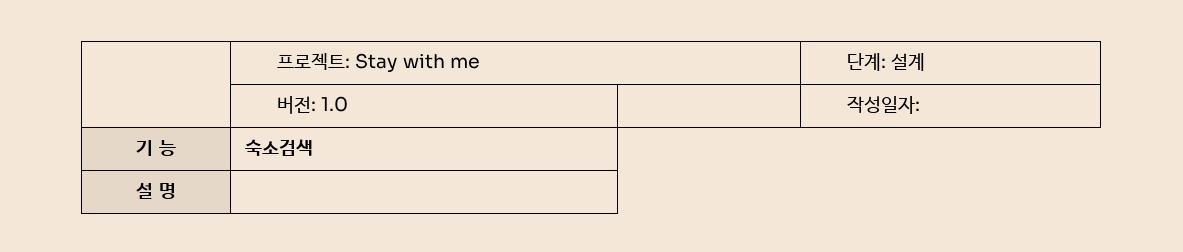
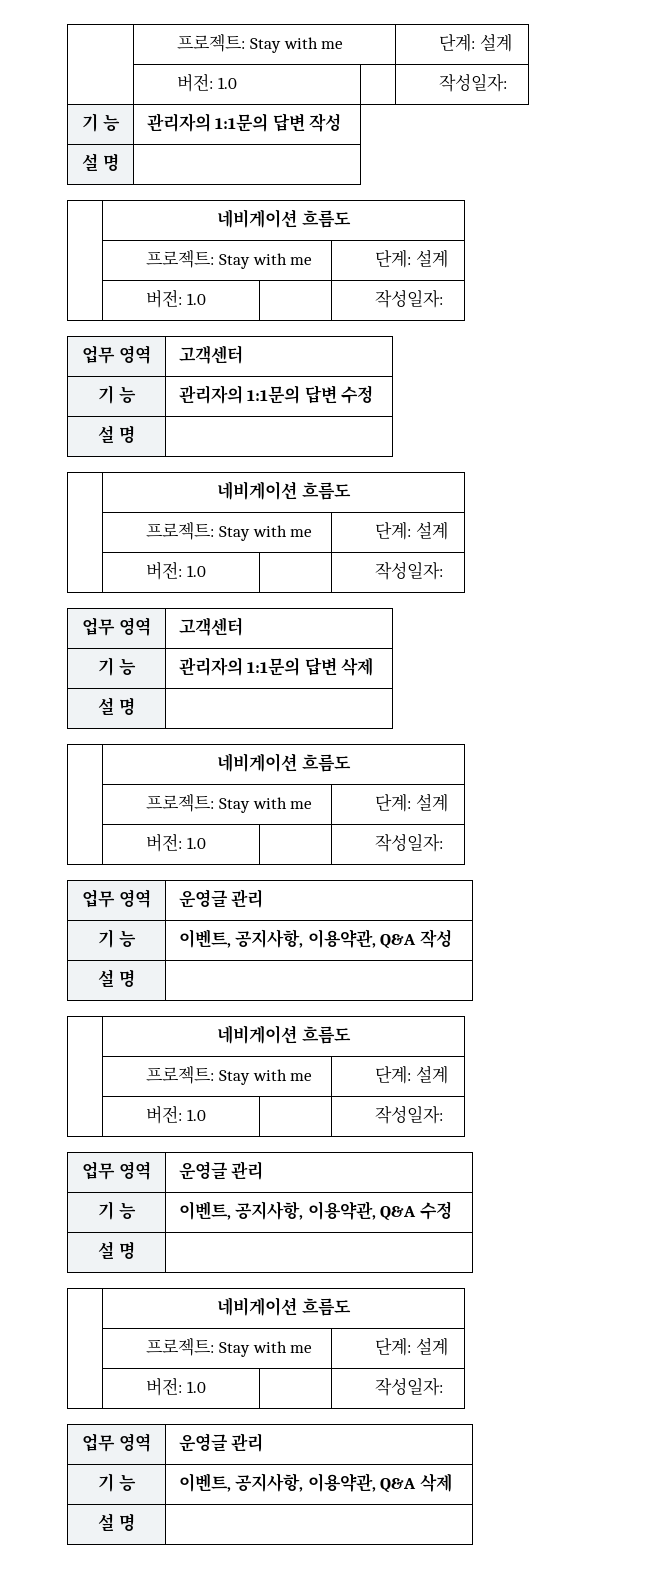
- 기 능 | 숙소검색
+ 기 능 | 관리자의 1:1문의 답변 작성
+ 설 명 |
+ | 네비게이션 흐름도
+ | 프로젝트: Stay with me | 단계: 설계
+ | 버전: 1.0 | | 작성일자:
+ 업무 영역 | 고객센터
+ 기 능 | 관리자의 1:1문의 답변 수정
+ 설 명 |
+ | 네비게이션 흐름도
+ | 프로젝트: Stay with me | 단계: 설계
+ | 버전: 1.0 | | 작성일자:
+ 업무 영역 | 고객센터
+ 기 능 | 관리자의 1:1문의 답변 삭제
+ 설 명 |
+ | 네비게이션 흐름도
+ | 프로젝트: Stay with me | 단계: 설계
+ | 버전: 1.0 | | 작성일자:
+ 업무 영역 | 운영글 관리
+ 기 능 | 이벤트, 공지사항, 이용약관, Q&A 작성
+ 설 명 |
+ | 네비게이션 흐름도
+ | 프로젝트: Stay with me | 단계: 설계
+ | 버전: 1.0 | | 작성일자:
+ 업무 영역 | 운영글 관리
+ 기 능 | 이벤트, 공지사항, 이용약관, Q&A 수정
+ 설 명 |
+ | 네비게이션 흐름도
+ | 프로젝트: Stay with me | 단계: 설계
+ | 버전: 1.0 | | 작성일자:
+ 업무 영역 | 운영글 관리
+ 기 능 | 이벤트, 공지사항, 이용약관, Q&A 삭제

